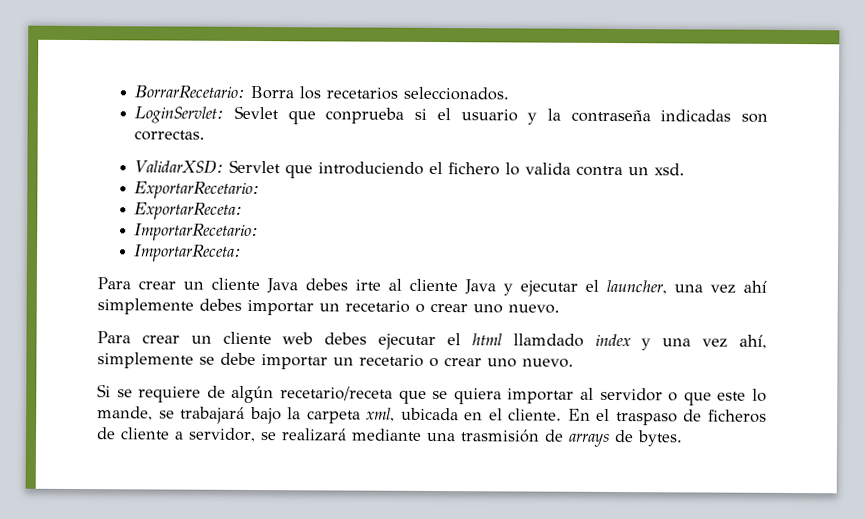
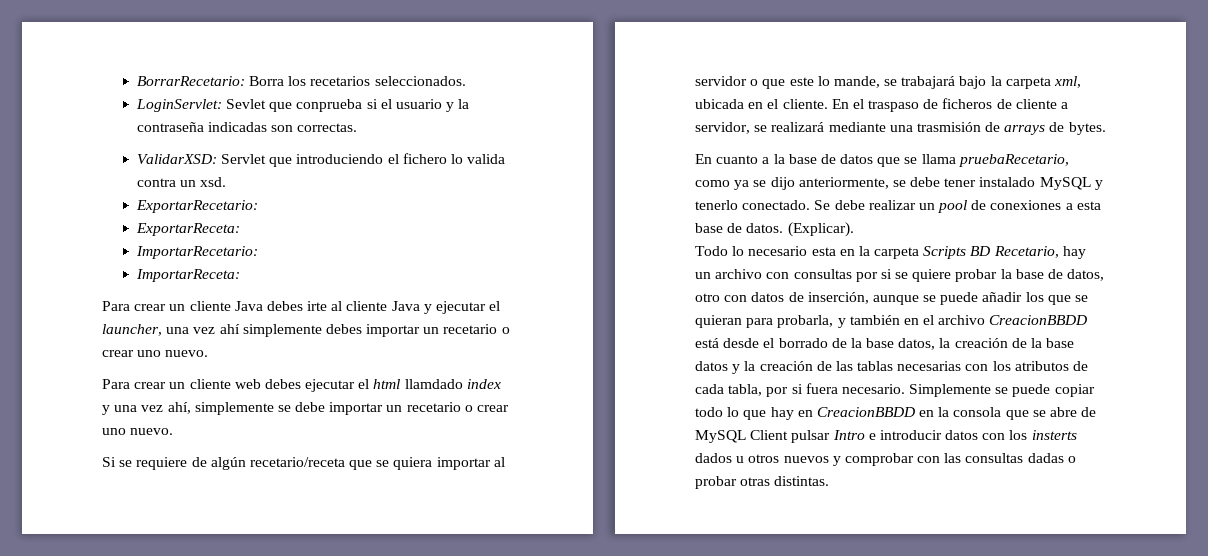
+ En cuanto a la base de datos que se llama pruebaRecetario, como ya se dijo anteriormente, se debe tener instalado MySQL y tenerlo conectado. Se debe realizar un pool de conexiones a esta base de datos. (Explicar).
+ Todo lo necesario esta en la carpeta Scripts BD Recetario, hay un archivo con consultas por si se quiere probar la base de datos, otro con datos de inserción, aunque se puede añadir los que se quieran para probarla, y también en el archivo CreacionBBDD está desde el borrado de la base datos, la creación de la base datos y la creación de las tablas necesarias con los atributos de cada tabla, por si fuera necesario. Simplemente se puede copiar todo lo que hay en CreacionBBDD en la consola que se abre de MySQL Client pulsar Intro e introducir datos con los insterts dados u otros nuevos y comprobar con las consultas dadas o probar otras distintas.

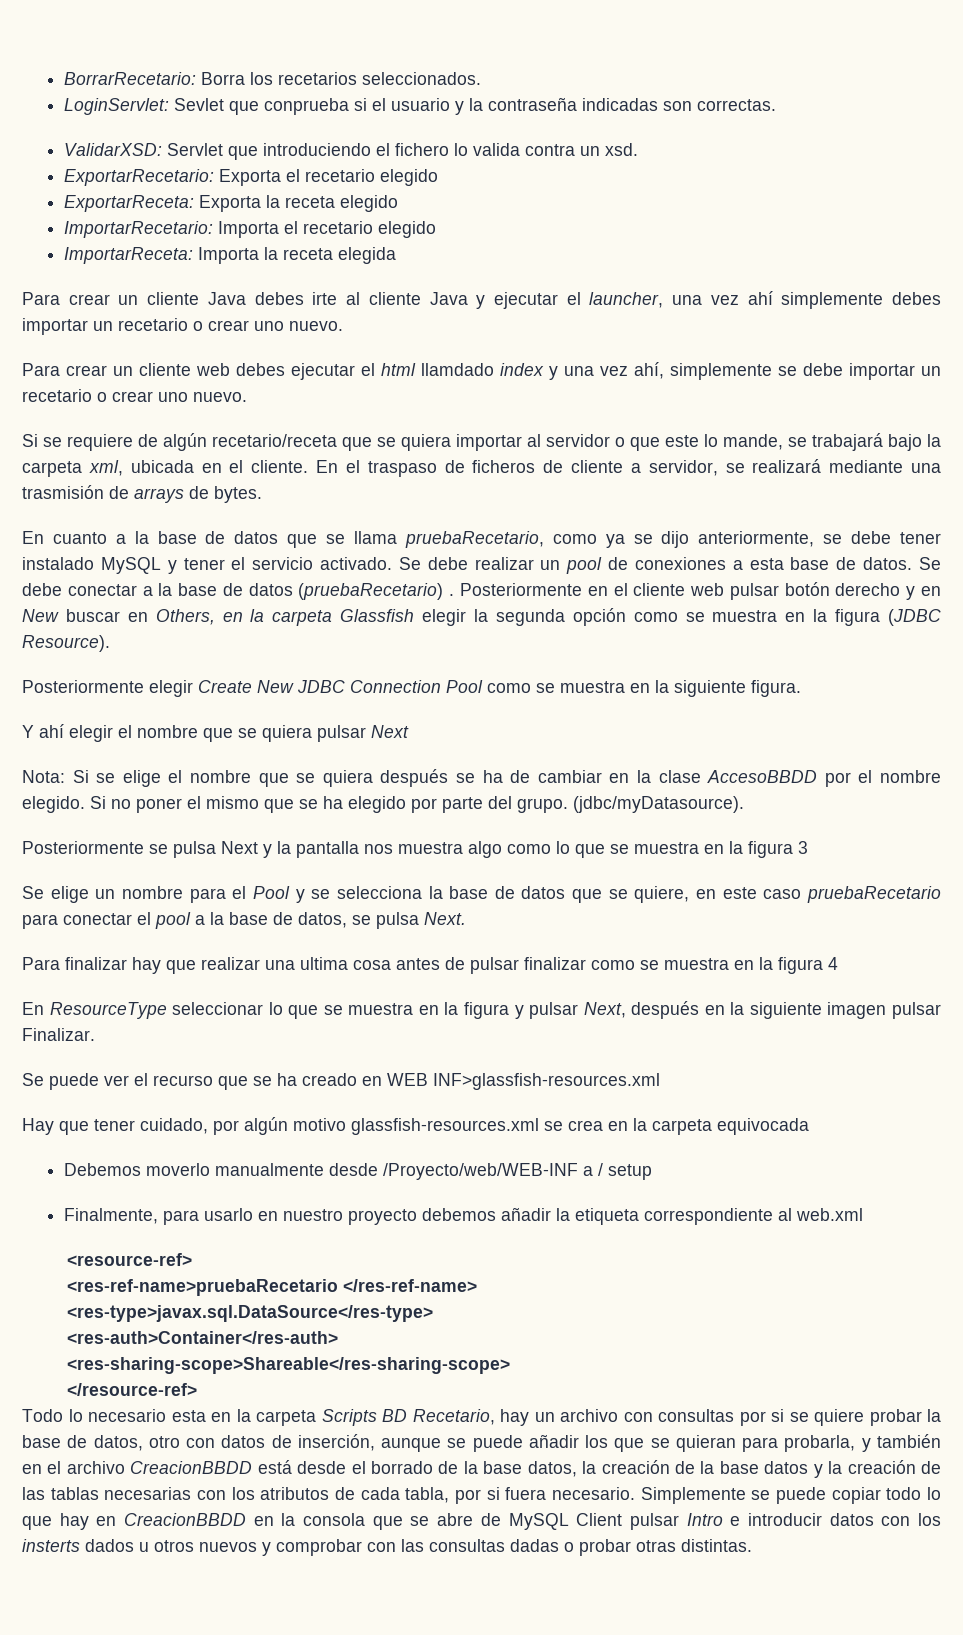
- ExportarRecetario:
- ExportarReceta:
- ImportarRecetario:
- ImportarReceta:
+ ExportarRecetario: Exporta el recetario elegido
+ ExportarReceta: Exporta la receta elegido
+ ImportarRecetario: Importa el recetario elegido
+ ImportarReceta: Importa la receta elegida
- En cuanto a la base de datos que se llama pruebaRecetario, como ya se dijo anteriormente, se debe tener instalado MySQL y tenerlo conectado.
+ En cuanto a la base de datos que se llama pruebaRecetario, como ya se dijo anteriormente, se debe tener instalado MySQL y tener el servicio activado.
- (Explicar).
+ Se debe conectar a la base de datos (pruebaRecetario) . Posteriormente en el cliente web pulsar botón derecho y en New buscar en Others, en la carpeta Glassfish elegir la segunda opción como se muestra en la figura (JDBC Resource).
+ Posteriormente elegir Create New JDBC Connection Pool como se muestra en la siguiente figura.
+ Y ahí elegir el nombre que se quiera pulsar Next
+ Nota: Si se elige el nombre que se quiera después se ha de cambiar en la clase AccesoBBDD por el nombre elegido. Si no poner el mismo que se ha elegido por parte del grupo. (jdbc/myDatasource).
+ Posteriormente se pulsa Next y la pantalla nos muestra algo como lo que se muestra en la figura 3
+ Se elige un nombre para el Pool y se selecciona la base de datos que se quiere, en este caso pruebaRecetario para conectar el pool a la base de datos, se pulsa Next.
+ Para finalizar hay que realizar una ultima cosa antes de pulsar finalizar como se muestra en la figura 4
+ En ResourceType seleccionar lo que se muestra en la figura y pulsar Next, después en la siguiente imagen pulsar Finalizar.
+ Se puede ver el recurso que se ha creado en WEB INF>glassfish-resources.xml
+ Hay que tener cuidado, por algún motivo glassfish-resources.xml se crea en la carpeta equivocada
+ Debemos moverlo manualmente desde /Proyecto/web/WEB-INF a / setup
+ Finalmente, para usarlo en nuestro proyecto debemos añadir la etiqueta correspondiente al web.xml
+ <resource-ref>
+ <res-ref-name>pruebaRecetario </res-ref-name>
+ <res-type>javax.sql.DataSource</res-type>
+ <res-auth>Container</res-auth>
+ <res-sharing-scope>Shareable</res-sharing-scope>
+ </resource-ref>

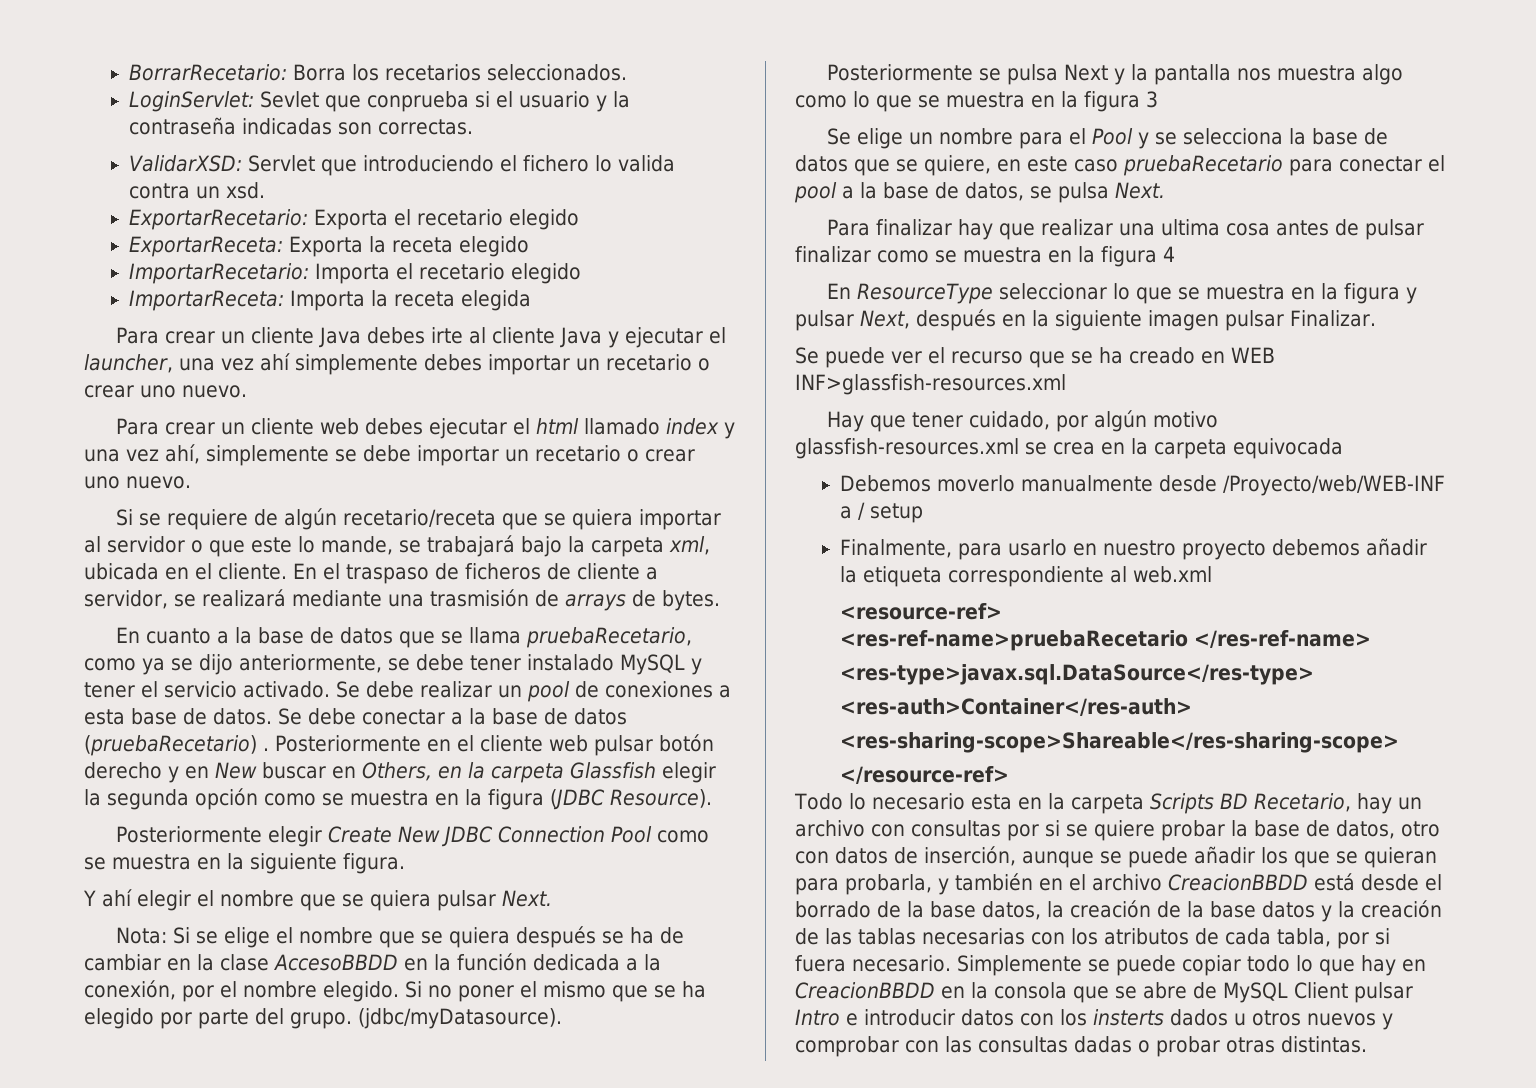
- Para crear un cliente web debes ejecutar el html llamdado index y una vez ahí, simplemente se debe importar un recetario o crear uno nuevo.
+ Para crear un cliente web debes ejecutar el html llamado index y una vez ahí, simplemente se debe importar un recetario o crear uno nuevo.
- Y ahí elegir el nombre que se quiera pulsar Next
+ Y ahí elegir el nombre que se quiera pulsar Next.
- Nota: Si se elige el nombre que se quiera después se ha de cambiar en la clase AccesoBBDD por el nombre elegido.
+ Nota: Si se elige el nombre que se quiera después se ha de cambiar en la clase AccesoBBDD en la función dedicada a la conexión, por el nombre elegido.

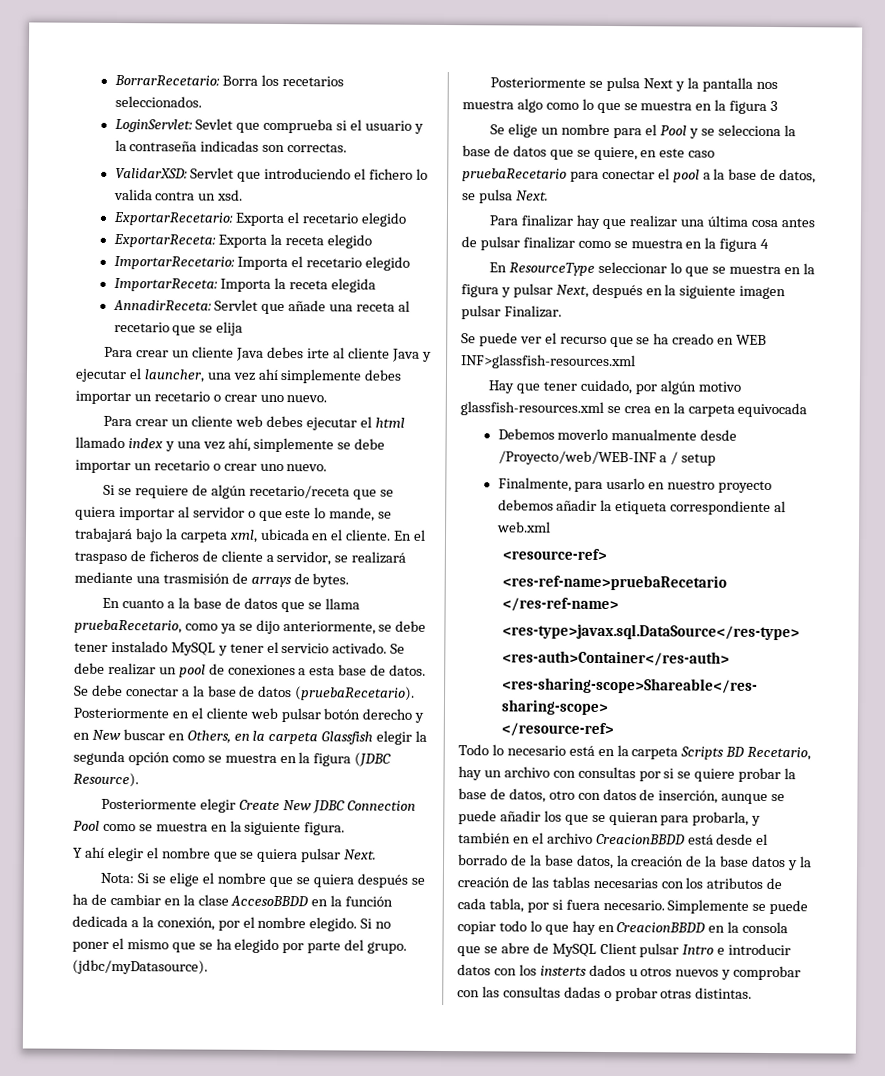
- LoginServlet: Sevlet que conprueba si el usuario y la contraseña indicadas son correctas.
+ LoginServlet: Sevlet que comprueba si el usuario y la contraseña indicadas son correctas.
+ AnnadirReceta: Servlet que añade una receta al recetario que se elija
- Se debe conectar a la base de datos (pruebaRecetario) .
+ Se debe conectar a la base de datos (pruebaRecetario).
- Para finalizar hay que realizar una ultima cosa antes de pulsar finalizar como se muestra en la figura 4
+ Para finalizar hay que realizar una última cosa antes de pulsar finalizar como se muestra en la figura 4
- Todo lo necesario esta en la carpeta Scripts BD Recetario, hay un archivo con consultas por si se quiere probar la base de datos, otro con datos de inserción, aunque se puede añadir los que se quieran para probarla, y también en el archivo CreacionBBDD está desde el borrado de la base datos, la creación de la base datos y la creación de las tablas necesarias con los atributos de cada tabla, por si fuera necesario.
+ Todo lo necesario está en la carpeta Scripts BD Recetario, hay un archivo con consultas por si se quiere probar la base de datos, otro con datos de inserción, aunque se puede añadir los que se quieran para probarla, y también en el archivo CreacionBBDD está desde el borrado de la base datos, la creación de la base datos y la creación de las tablas necesarias con los atributos de cada tabla, por si fuera necesario.

